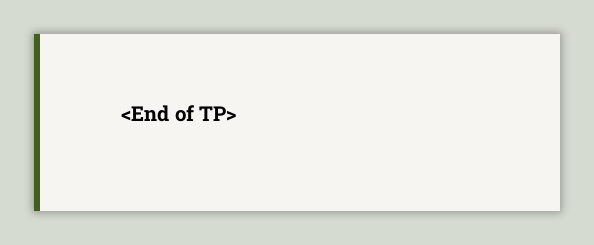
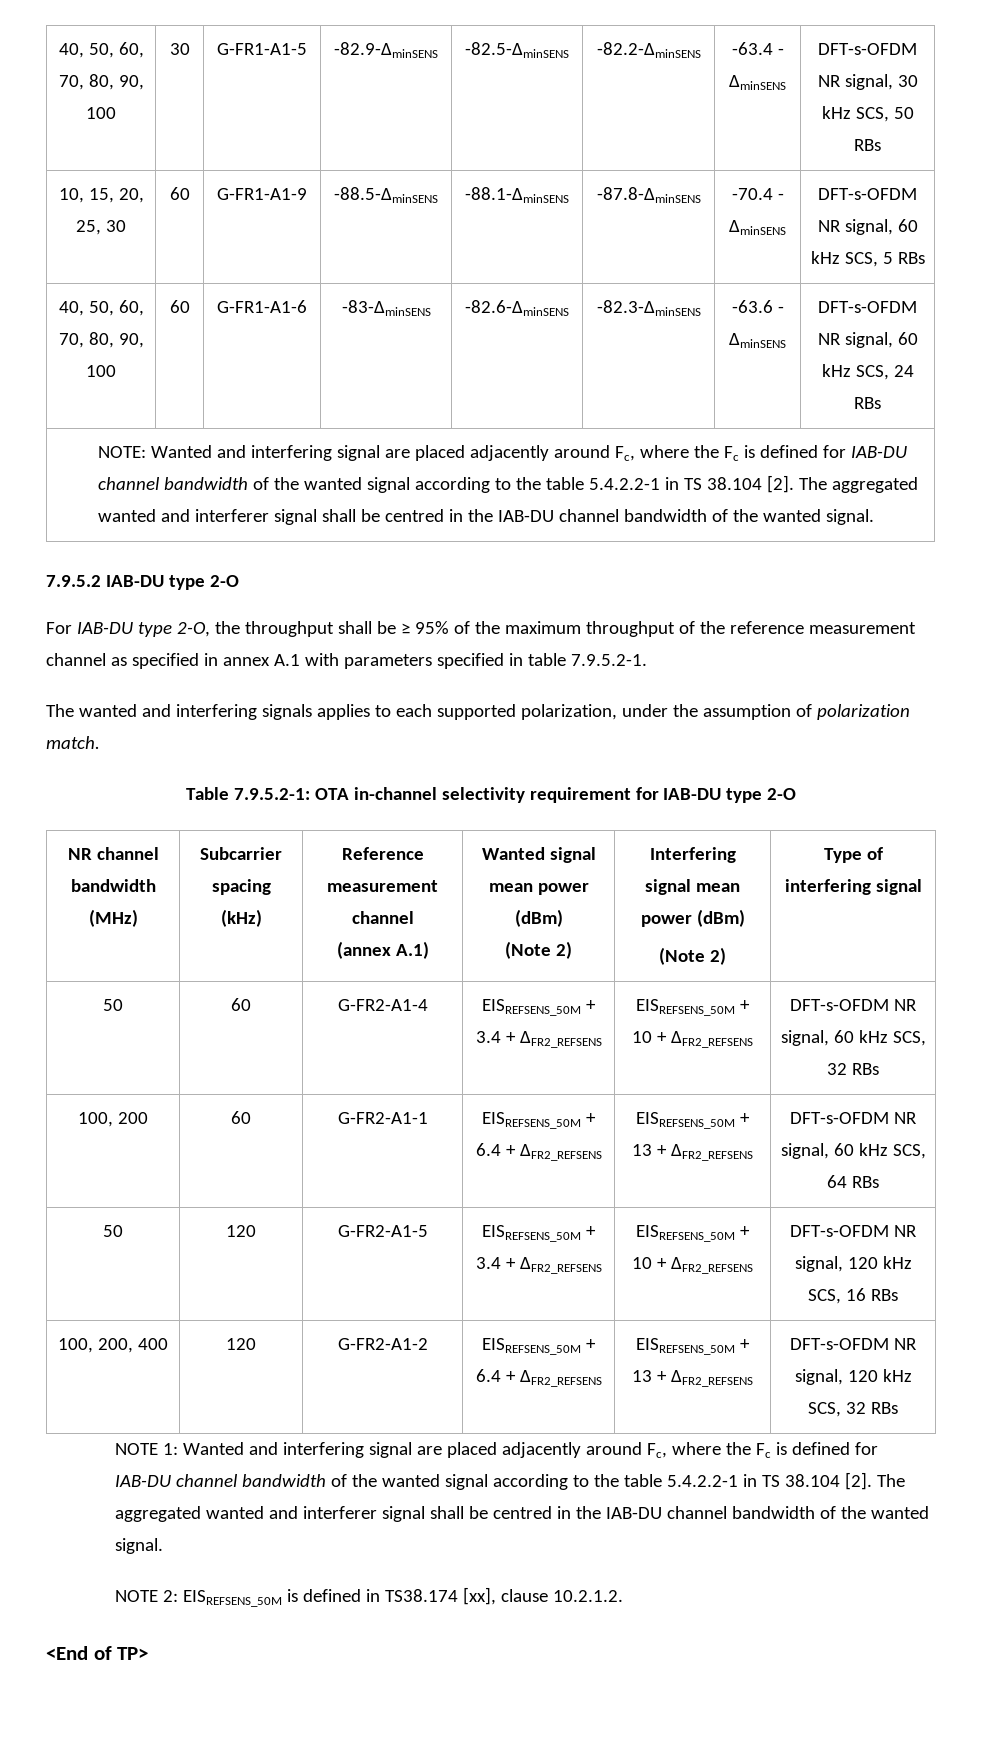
+ 40, 50, 60, 70, 80, 90, 100 | 30 | G-FR1-A1-5 | -82.9-ΔminSENS | -82.5-ΔminSENS | -82.2-ΔminSENS | -63.4 - ΔminSENS | DFT-s-OFDM NR signal, 30 kHz SCS, 50 RBs
+ 10, 15, 20, 25, 30 | 60 | G-FR1-A1-9 | -88.5-ΔminSENS | -88.1-ΔminSENS | -87.8-ΔminSENS | -70.4 - ΔminSENS | DFT-s-OFDM NR signal, 60 kHz SCS, 5 RBs
+ 40, 50, 60, 70, 80, 90, 100 | 60 | G-FR1-A1-6 | -83-ΔminSENS | -82.6-ΔminSENS | -82.3-ΔminSENS | -63.6 - ΔminSENS | DFT-s-OFDM NR signal, 60 kHz SCS, 24 RBs
+ NOTE: Wanted and interfering signal are placed adjacently around Fc, where the Fc is defined for IAB-DU channel bandwidth of the wanted signal according to the table 5.4.2.2-1 in TS 38.104 [2]. The aggregated wanted and interferer signal shall be centred in the IAB-DU channel bandwidth of the wanted signal.
+ 7.9.5.2 IAB-DU type 2-O
+ For IAB-DU type 2-O, the throughput shall be ≥ 95% of the maximum throughput of the reference measurement channel as specified in annex A.1 with parameters specified in table 7.9.5.2-1.
+ The wanted and interfering signals applies to each supported polarization, under the assumption of polarization match.
+ Table 7.9.5.2-1: OTA in-channel selectivity requirement for IAB-DU type 2-O
+ NR channel bandwidth (MHz) | Subcarrier spacing (kHz) | Reference measurement channel
+ (annex A.1) | Wanted signal mean power (dBm)
+ (Note 2) | Interfering signal mean power (dBm)
+ (Note 2) | Type of interfering signal
+ 50 | 60 | G-FR2-A1-4 | EISREFSENS_50M + 3.4 + ΔFR2_REFSENS | EISREFSENS_50M + 10 + ΔFR2_REFSENS | DFT-s-OFDM NR signal, 60 kHz SCS, 32 RBs
+ 100, 200 | 60 | G-FR2-A1-1 | EISREFSENS_50M + 6.4 + ΔFR2_REFSENS | EISREFSENS_50M + 13 + ΔFR2_REFSENS | DFT-s-OFDM NR signal, 60 kHz SCS, 64 RBs
+ 50 | 120 | G-FR2-A1-5 | EISREFSENS_50M + 3.4 + ΔFR2_REFSENS | EISREFSENS_50M + 10 + ΔFR2_REFSENS | DFT-s-OFDM NR signal, 120 kHz SCS, 16 RBs
+ 100, 200, 400 | 120 | G-FR2-A1-2 | EISREFSENS_50M + 6.4 + ΔFR2_REFSENS | EISREFSENS_50M + 13 + ΔFR2_REFSENS | DFT-s-OFDM NR signal, 120 kHz SCS, 32 RBs
+ NOTE 1: Wanted and interfering signal are placed adjacently around Fc, where the Fc is defined for IAB-DU channel bandwidth of the wanted signal according to the table 5.4.2.2-1 in TS 38.104 [2]. The aggregated wanted and interferer signal shall be centred in the IAB-DU channel bandwidth of the wanted signal.
+ NOTE 2: EISREFSENS_50M is defined in TS38.174 [xx], clause 10.2.1.2.

